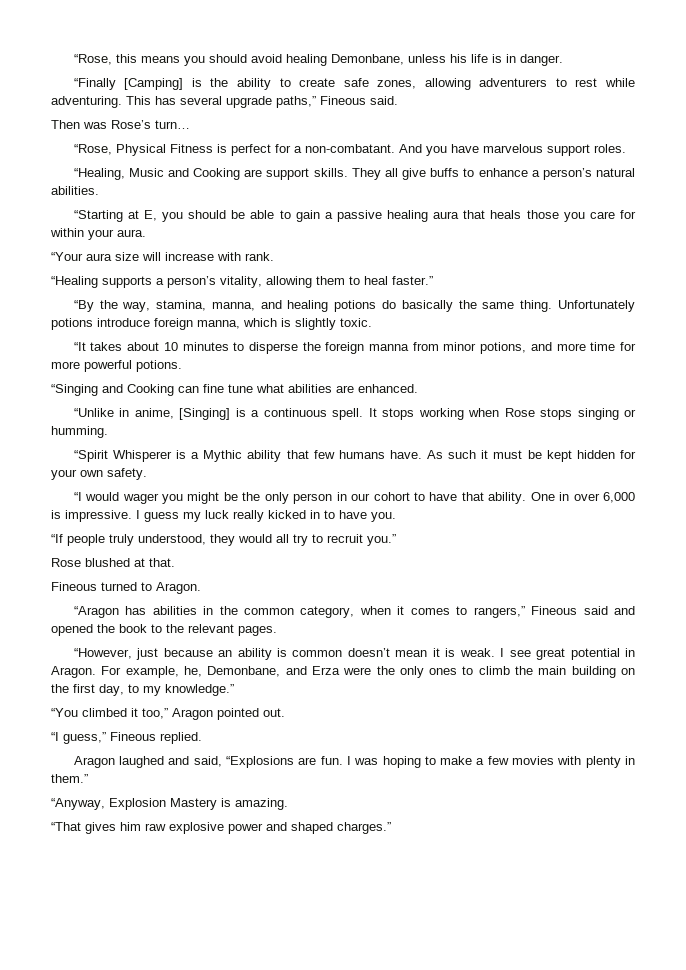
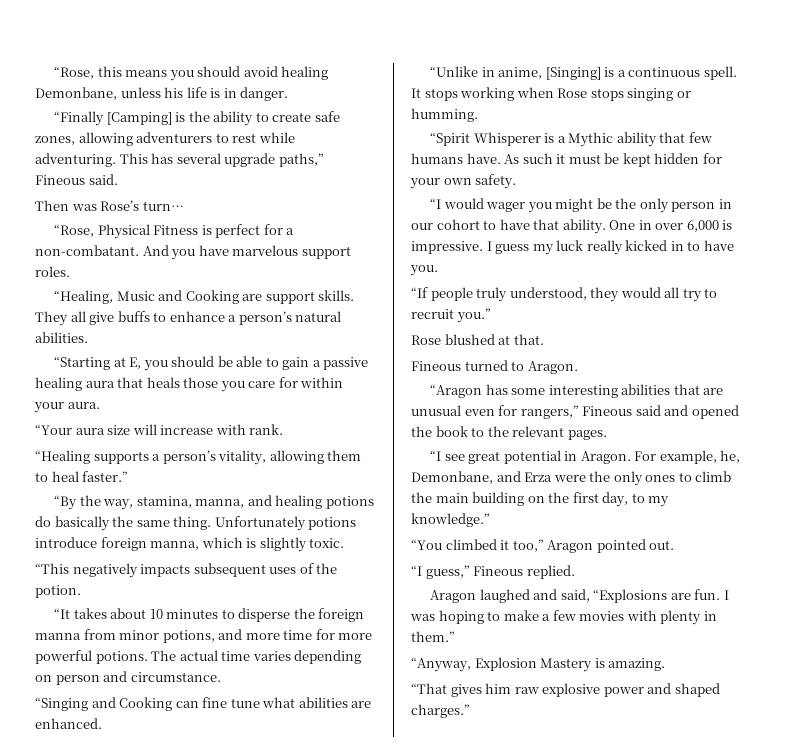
+ “This negatively impacts subsequent uses of the potion.
+ The actual time varies depending on person and circumstance.
- “Aragon has abilities in the common category, when it comes to rangers,” Fineous said and opened the book to the relevant pages.
+ “Aragon has some interesting abilities that are unusual even for rangers,” Fineous said and opened the book to the relevant pages.
- “However, just because an ability is common doesn’t mean it is weak. I see great potential in Aragon.
+ “I see great potential in Aragon.

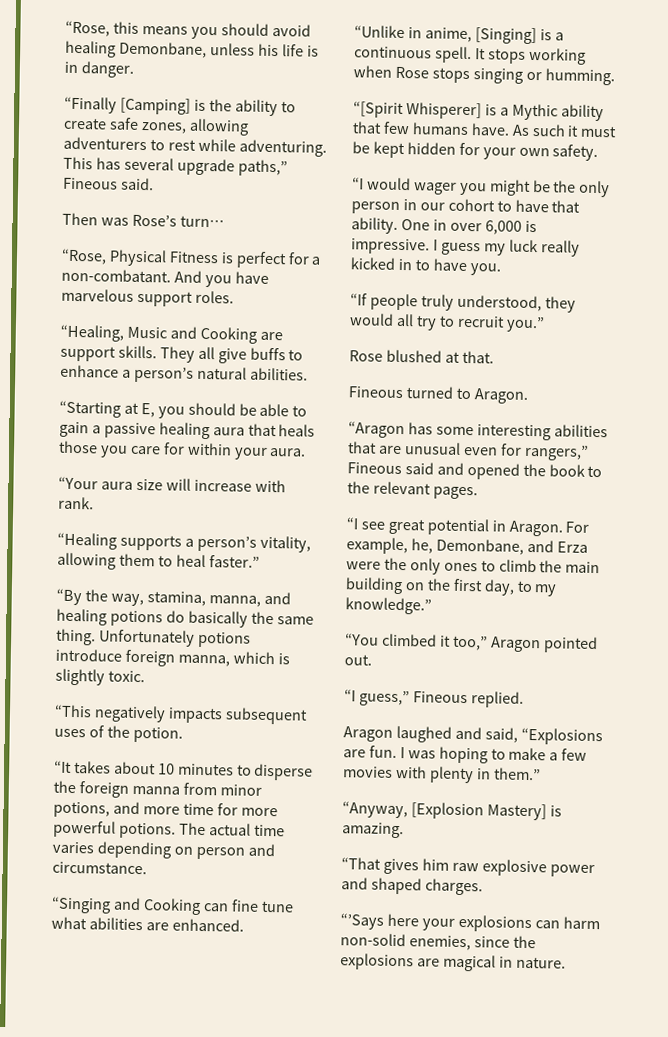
- “Spirit Whisperer is a Mythic ability that few humans have.
+ “[Spirit Whisperer] is a Mythic ability that few humans have.
- “Anyway, Explosion Mastery is amazing.
+ “Anyway, [Explosion Mastery] is amazing.
- “That gives him raw explosive power and shaped charges.”
+ “That gives him raw explosive power and shaped charges.
+ “’Says here your explosions can harm non-solid enemies, since the explosions are magical in nature.

